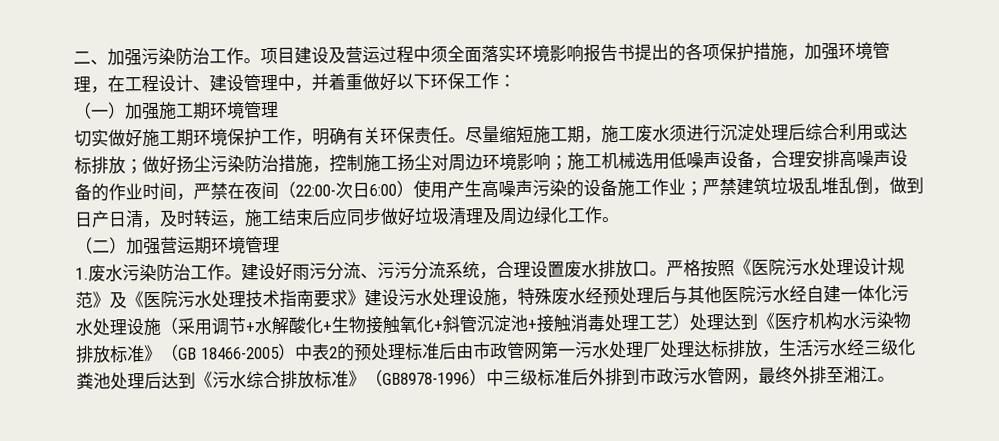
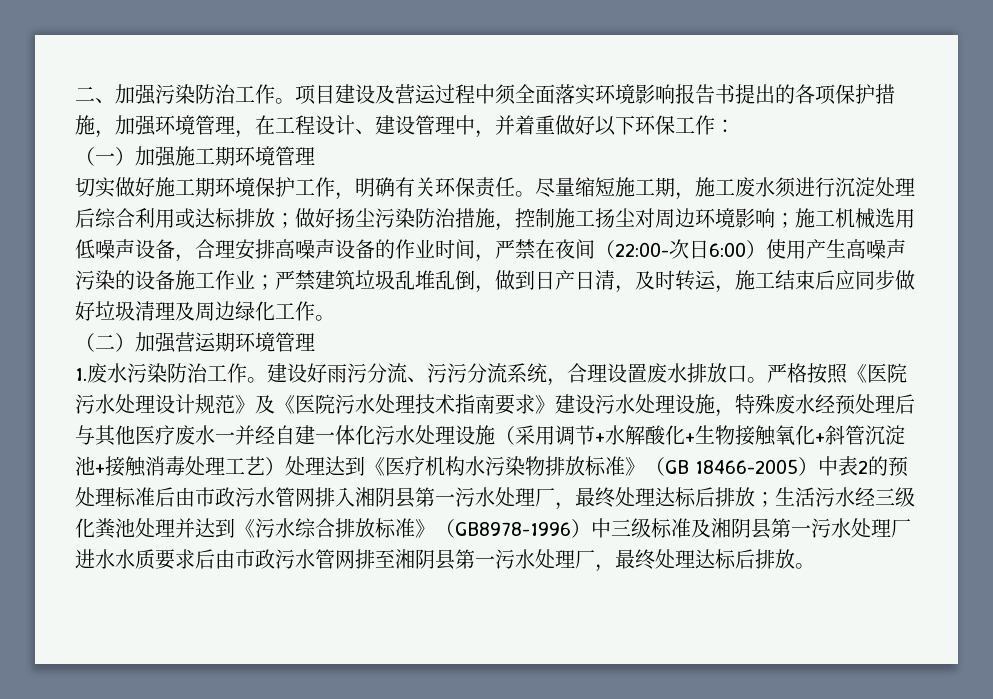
- 严格按照《医院污水处理设计规范》及《医院污水处理技术指南要求》建设污水处理设施，特殊废水经预处理后与其他医院污水经自建一体化污水处理设施（采用调节+水解酸化+生物接触氧化+斜管沉淀池+接触消毒处理工艺）处理达到《医疗机构水污染物排放标准》（GB 18466-2005）中表2的预处理标准后由市政管网第一污水处理厂处理达标排放，生活污水经三级化粪池处理后达到《污水综合排放标准》（GB8978-1996）中三级标准后外排到市政污水管网，最终外排至湘江。
+ 严格按照《医院污水处理设计规范》及《医院污水处理技术指南要求》建设污水处理设施，特殊废水经预处理后与其他医疗废水一并经自建一体化污水处理设施（采用调节+水解酸化+生物接触氧化+斜管沉淀池+接触消毒处理工艺）处理达到《医疗机构水污染物排放标准》（GB 18466-2005）中表2的预处理标准后由市政污水管网排入湘阴县第一污水处理厂，最终处理达标后排放；生活污水经三级化粪池处理并达到《污水综合排放标准》（GB8978-1996）中三级标准及湘阴县第一污水处理厂进水水质要求后由市政污水管网排至湘阴县第一污水处理厂，最终处理达标后排放。

